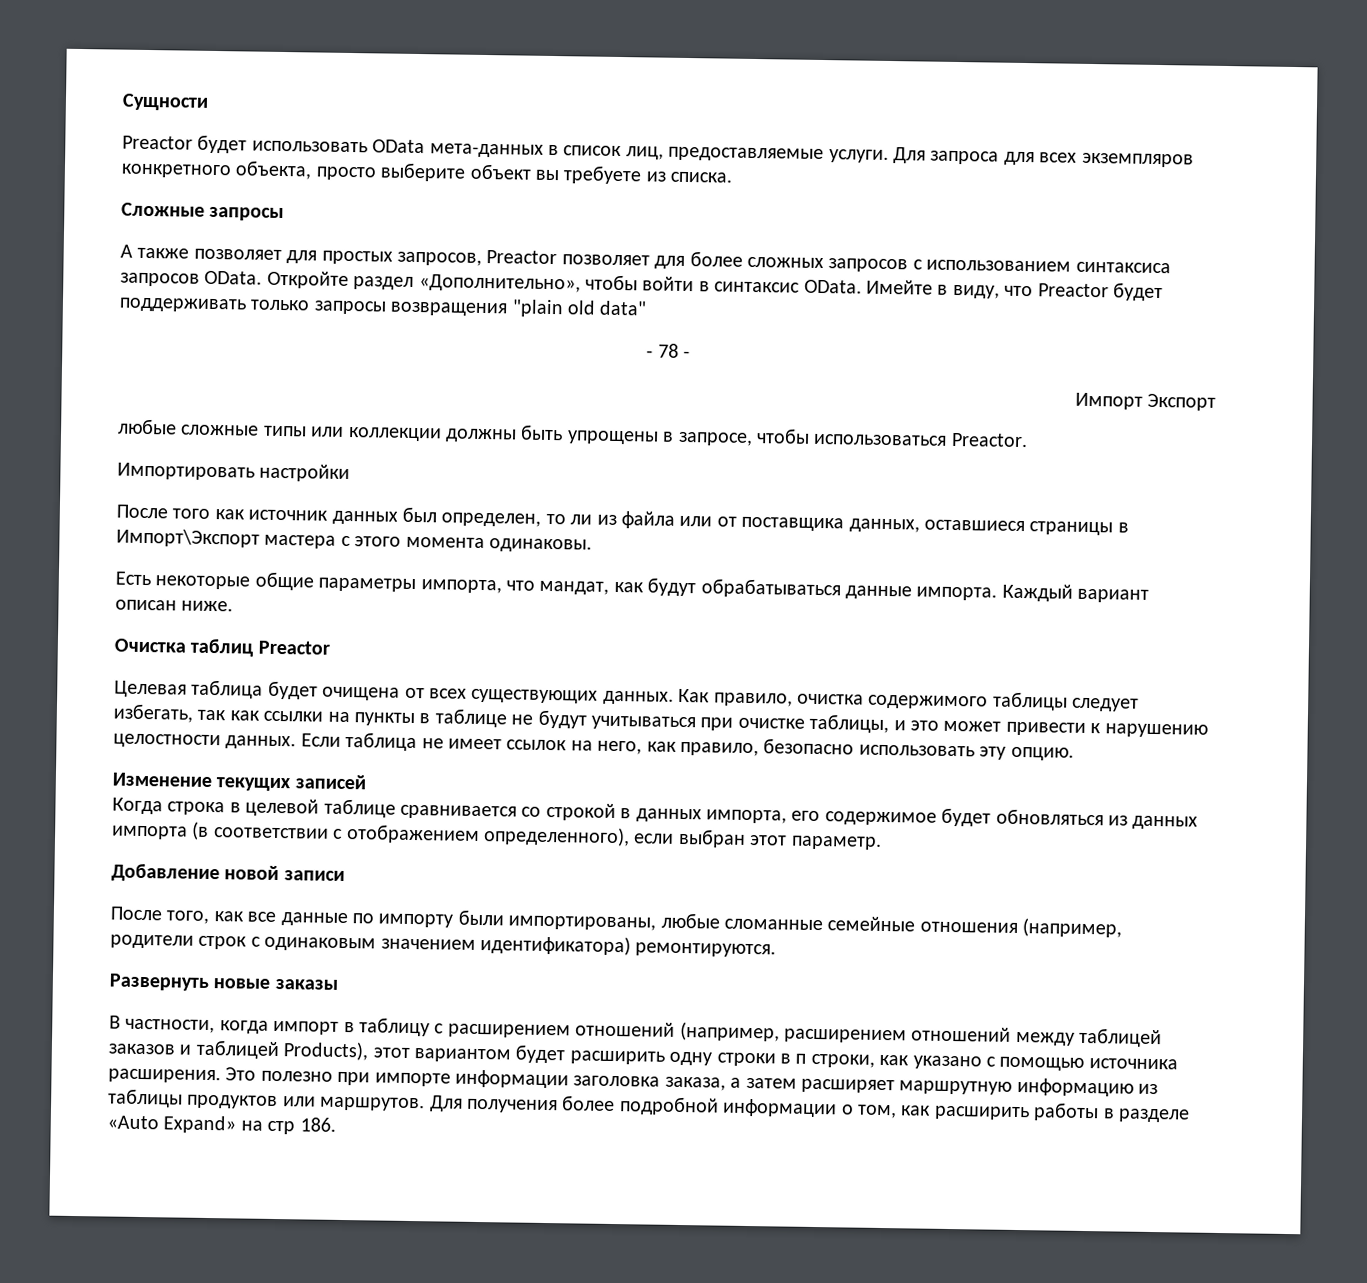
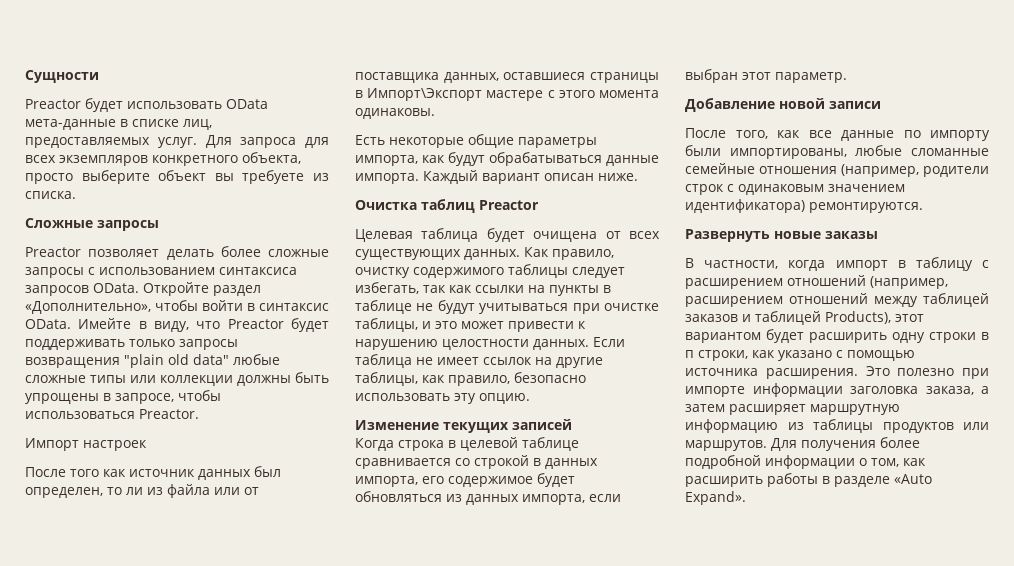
- Preactor будет использовать OData мета-данных в список лиц, предоставляемые услуги.
+ Preactor будет использовать OData мета-данные в списке лиц, предоставляемых услуг.
- А также позволяет для простых запросов, Preactor позволяет для более сложных запросов с использованием синтаксиса запросов OData.
+ Preactor позволяет делать более сложные запросы с использованием синтаксиса запросов OData.
- Имейте в виду, что Preactor будет поддерживать только запросы возвращения "plain old data"
- - 78 -
- Импорт Экспорт
- любые сложные типы или коллекции должны быть упрощены в запросе, чтобы использоваться Preactor.
+ Имейте в виду, что Preactor будет поддерживать только запросы возвращения "plain old data" любые сложные типы или коллекции должны быть упрощены в запросе, чтобы использоваться Preactor.
- Импортировать настройки
+ Импорт настроек
- После того как источник данных был определен, то ли из файла или от поставщика данных, оставшиеся страницы в Импорт\Экспорт мастера с этого момента одинаковы.
+ После того как источник данных был определен, то ли из файла или от поставщика данных, оставшиеся страницы в Импорт\Экспорт мастере с этого момента одинаковы.
- Есть некоторые общие параметры импорта, что мандат, как будут обрабатываться данные импорта.
+ Есть некоторые общие параметры импорта, как будут обрабатываться данные импорта.
- Как правило, очистка содержимого таблицы следует избегать, так как ссылки на пункты в таблице не будут учитываться при очистке таблицы, и это может привести к нарушению целостности данных.
+ Как правило, очистку содержимого таблицы следует избегать, так как ссылки на пункты в таблице не будут учитываться при очистке таблицы, и это может привести к нарушению целостности данных.
- Если таблица не имеет ссылок на него, как правило, безопасно использовать эту опцию.
+ Если таблица не имеет ссылок на другие таблицы, как правило, безопасно использовать эту опцию.
- Когда строка в целевой таблице сравнивается со строкой в данных импорта, его содержимое будет обновляться из данных импорта (в соответствии с отображением определенного), если выбран этот параметр.
+ Когда строка в целевой таблице сравнивается со строкой в данных импорта, его содержимое будет обновляться из данных импорта, если выбран этот параметр.
- Для получения более подробной информации о том, как расширить работы в разделе «Auto Expand» на стр 186.
+ Для получения более подробной информации о том, как расширить работы в разделе «Auto Expand».

